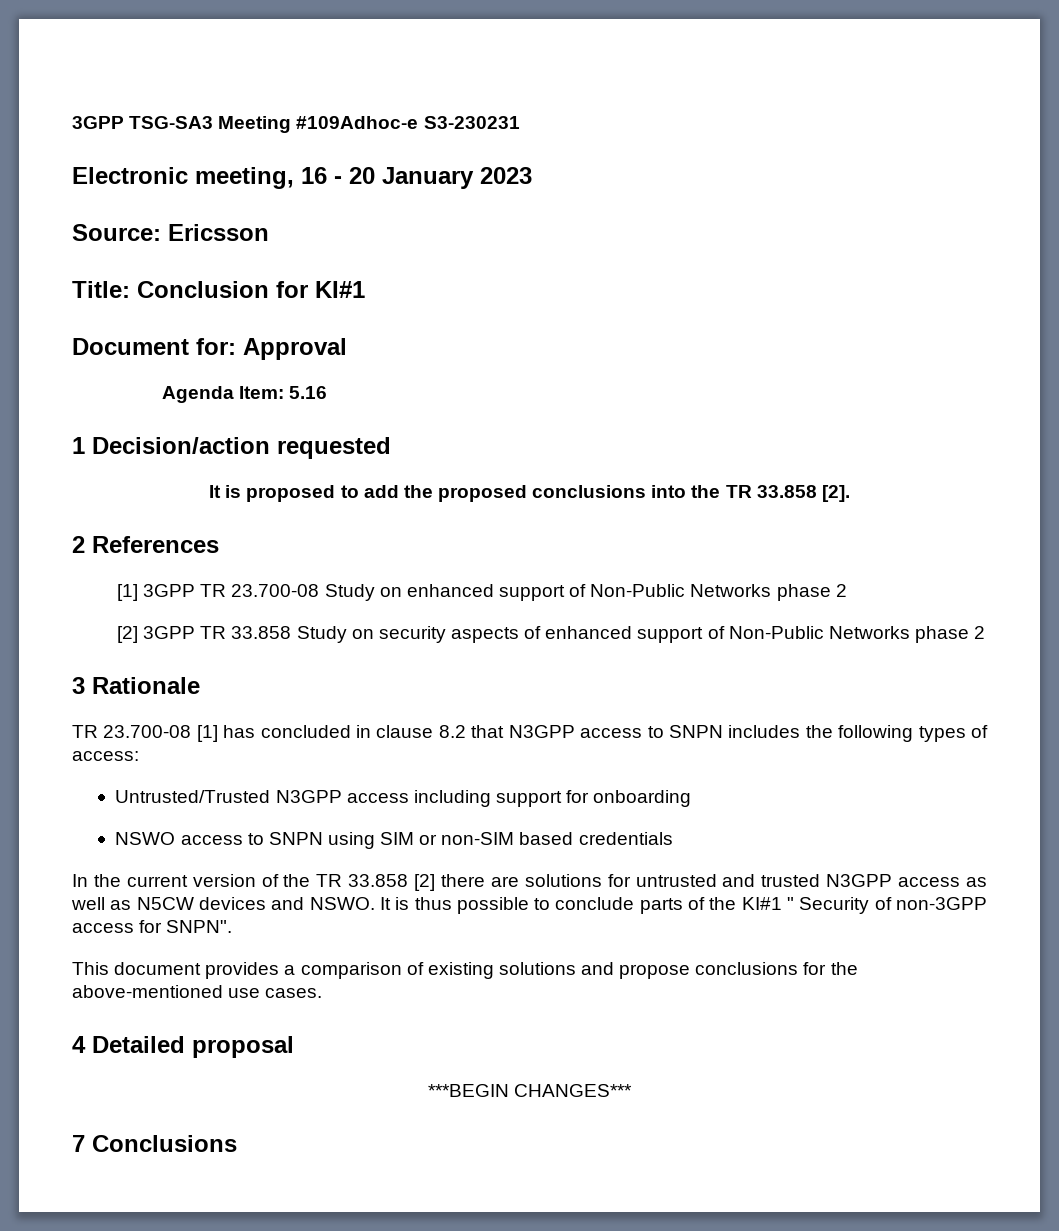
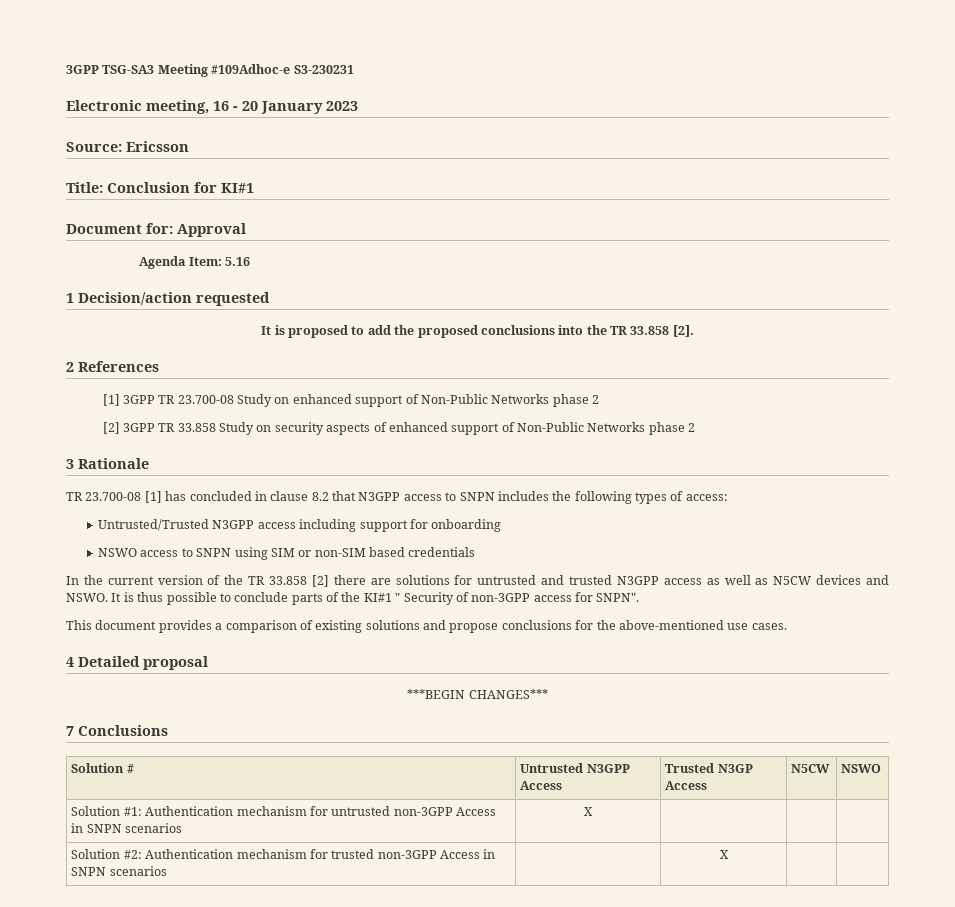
+ Solution # | Untrusted N3GPP Access | Trusted N3GP Access | N5CW | NSWO
+ Solution #1: Authentication mechanism for untrusted non-3GPP Access in SNPN scenarios | X | | |
+ Solution #2: Authentication mechanism for trusted non-3GPP Access in SNPN scenarios | | X | |

